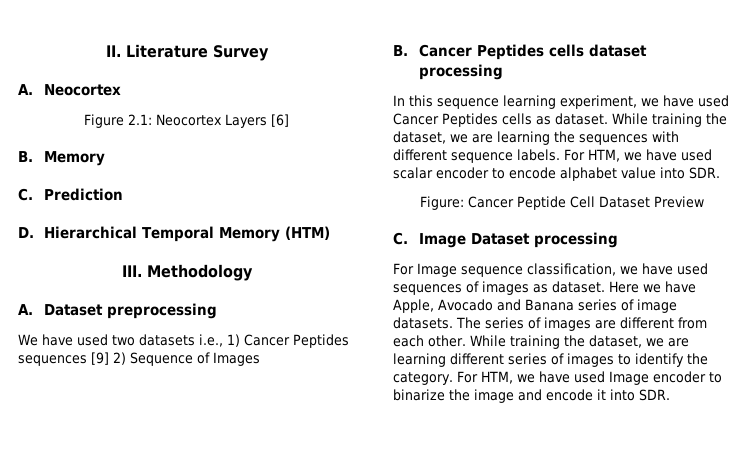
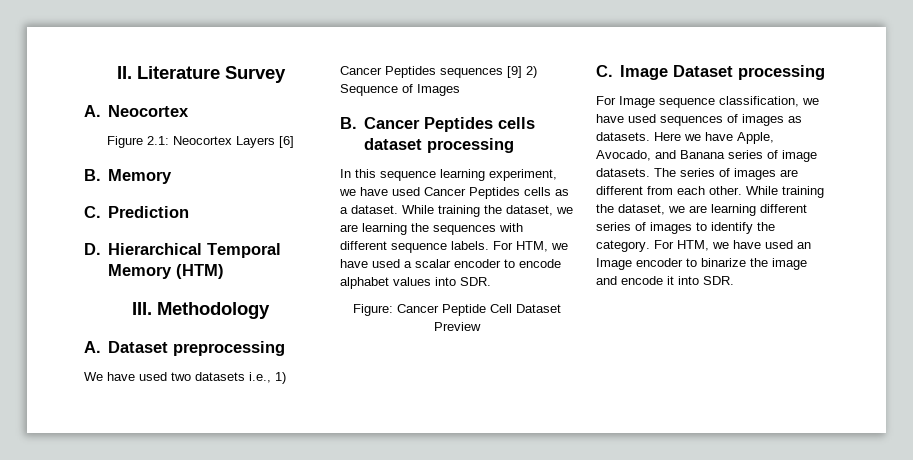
- In this sequence learning experiment, we have used Cancer Peptides cells as dataset.
+ In this sequence learning experiment, we have used Cancer Peptides cells as a dataset.
- For HTM, we have used scalar encoder to encode alphabet value into SDR.
+ For HTM, we have used a scalar encoder to encode alphabet values into SDR.
- For Image sequence classification, we have used sequences of images as dataset.
+ For Image sequence classification, we have used sequences of images as datasets.
- Here we have Apple, Avocado and Banana series of image datasets.
+ Here we have Apple, Avocado, and Banana series of image datasets.
- For HTM, we have used Image encoder to binarize the image and encode it into SDR.
+ For HTM, we have used an Image encoder to binarize the image and encode it into SDR.

